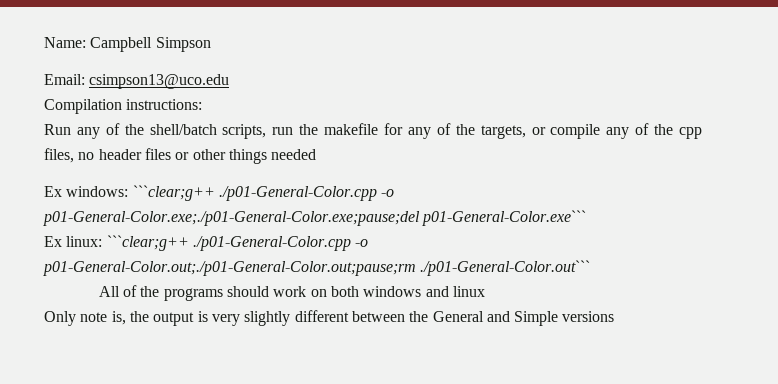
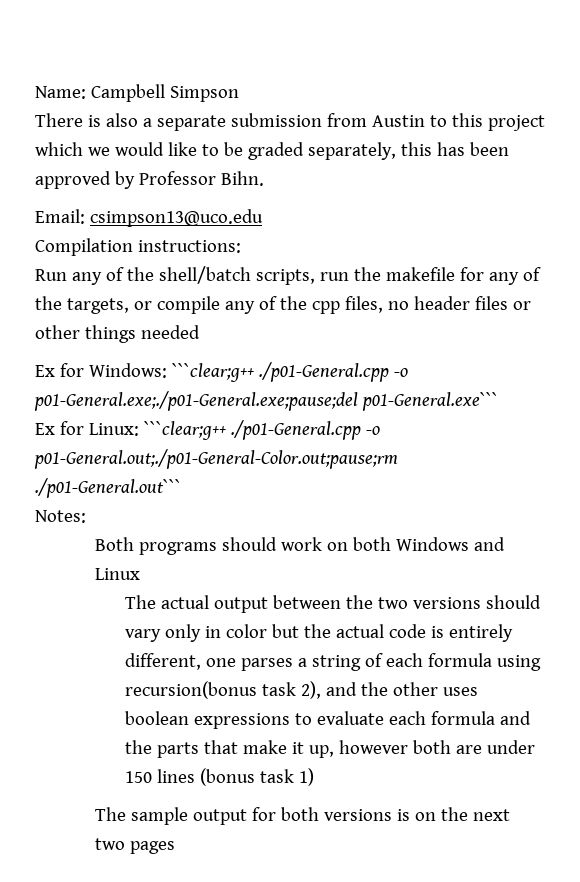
+ There is also a separate submission from Austin to this project which we would like to be graded separately, this has been approved by Professor Bihn.
- Ex windows: ```clear;g++ ./p01-General-Color.cpp -o p01-General-Color.exe;./p01-General-Color.exe;pause;del p01-General-Color.exe```
- Ex linux: ```clear;g++ ./p01-General-Color.cpp -o p01-General-Color.out;./p01-General-Color.out;pause;rm ./p01-General-Color.out```
- All of the programs should work on both windows and linux
- Only note is, the output is very slightly different between the General and Simple versions
+ Ex for Windows: ```clear;g++ ./p01-General.cpp -o p01-General.exe;./p01-General.exe;pause;del p01-General.exe```
+ Ex for Linux: ```clear;g++ ./p01-General.cpp -o p01-General.out;./p01-General-Color.out;pause;rm ./p01-General.out```
+ Notes:
+ Both programs should work on both Windows and Linux
+ The actual output between the two versions should vary only in color but the actual code is entirely different, one parses a string of each formula using recursion(bonus task 2), and the other uses boolean expressions to evaluate each formula and the parts that make it up, however both are under 150 lines (bonus task 1)
+ The sample output for both versions is on the next two pages

